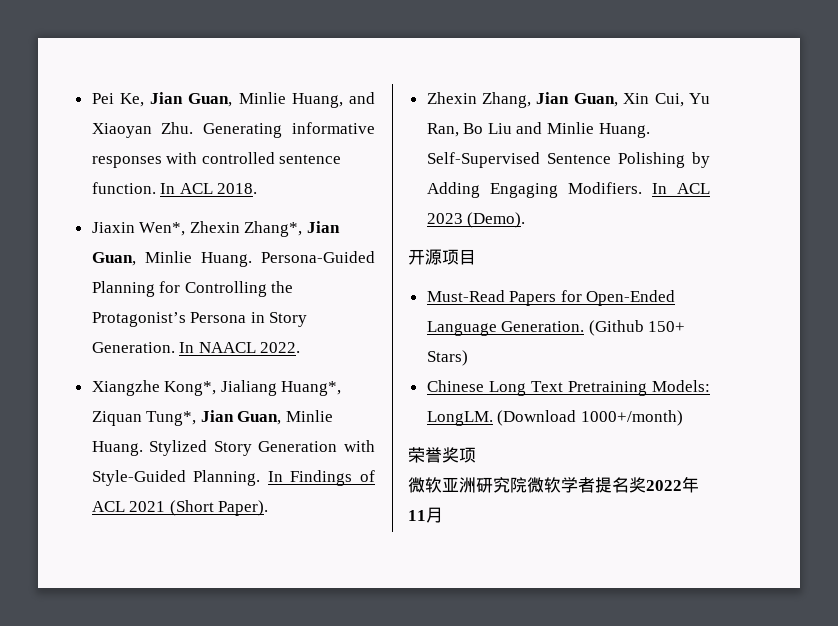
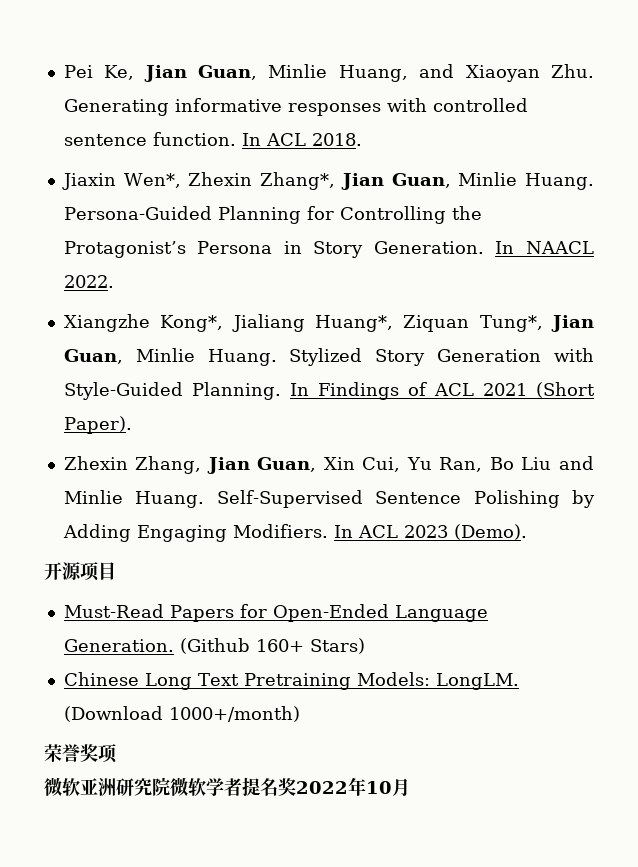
- (Github 150+ Stars)
+ (Github 160+ Stars)
- 微软亚洲研究院微软学者提名奖2022年11月
+ 微软亚洲研究院微软学者提名奖2022年10月

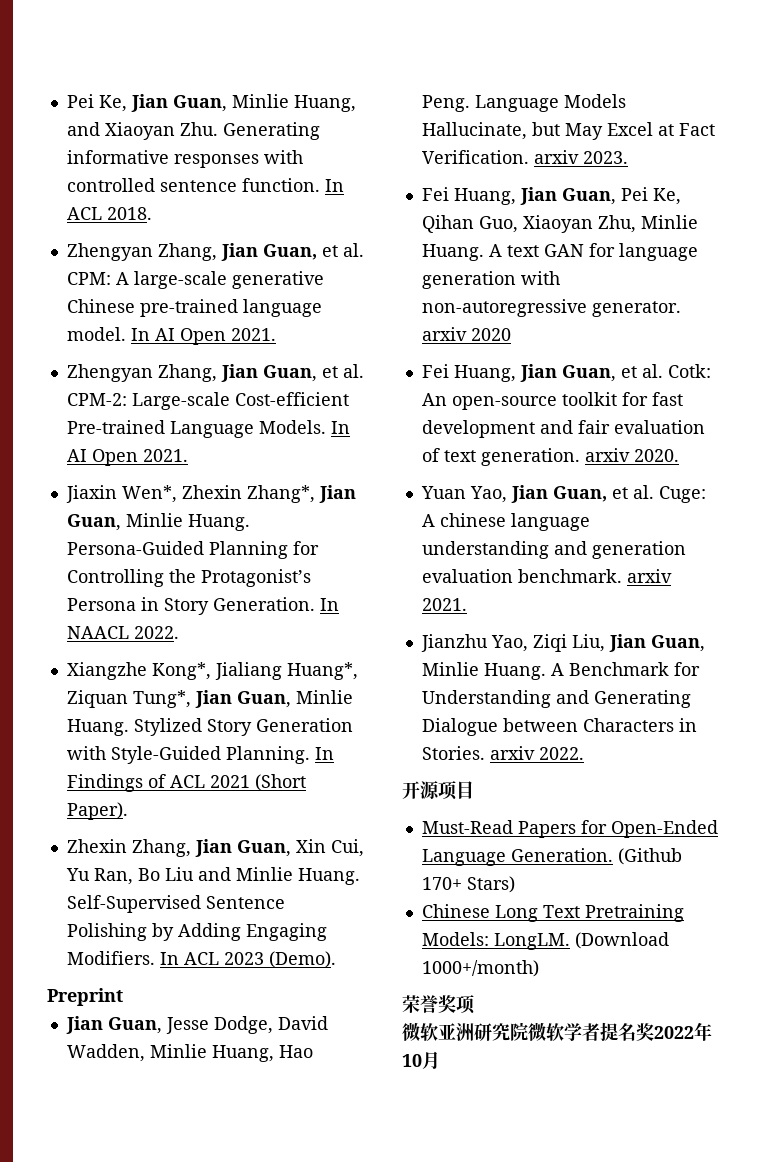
+ Zhengyan Zhang, Jian Guan, et al. CPM: A large-scale generative Chinese pre-trained language model. In AI Open 2021.
+ Zhengyan Zhang, Jian Guan, et al. CPM-2: Large-scale Cost-efficient Pre-trained Language Models. In AI Open 2021.
+ Preprint
+ Jian Guan, Jesse Dodge, David Wadden, Minlie Huang, Hao Peng. Language Models Hallucinate, but May Excel at Fact Verification. arxiv 2023.
+ Fei Huang, Jian Guan, Pei Ke, Qihan Guo, Xiaoyan Zhu, Minlie Huang. A text GAN for language generation with non-autoregressive generator. arxiv 2020
+ Fei Huang, Jian Guan, et al. Cotk: An open-source toolkit for fast development and fair evaluation of text generation. arxiv 2020.
+ Yuan Yao, Jian Guan, et al. Cuge: A chinese language understanding and generation evaluation benchmark. arxiv 2021.
+ Jianzhu Yao, Ziqi Liu, Jian Guan, Minlie Huang. A Benchmark for Understanding and Generating Dialogue between Characters in Stories. arxiv 2022.
- (Github 160+ Stars)
+ (Github 170+ Stars)

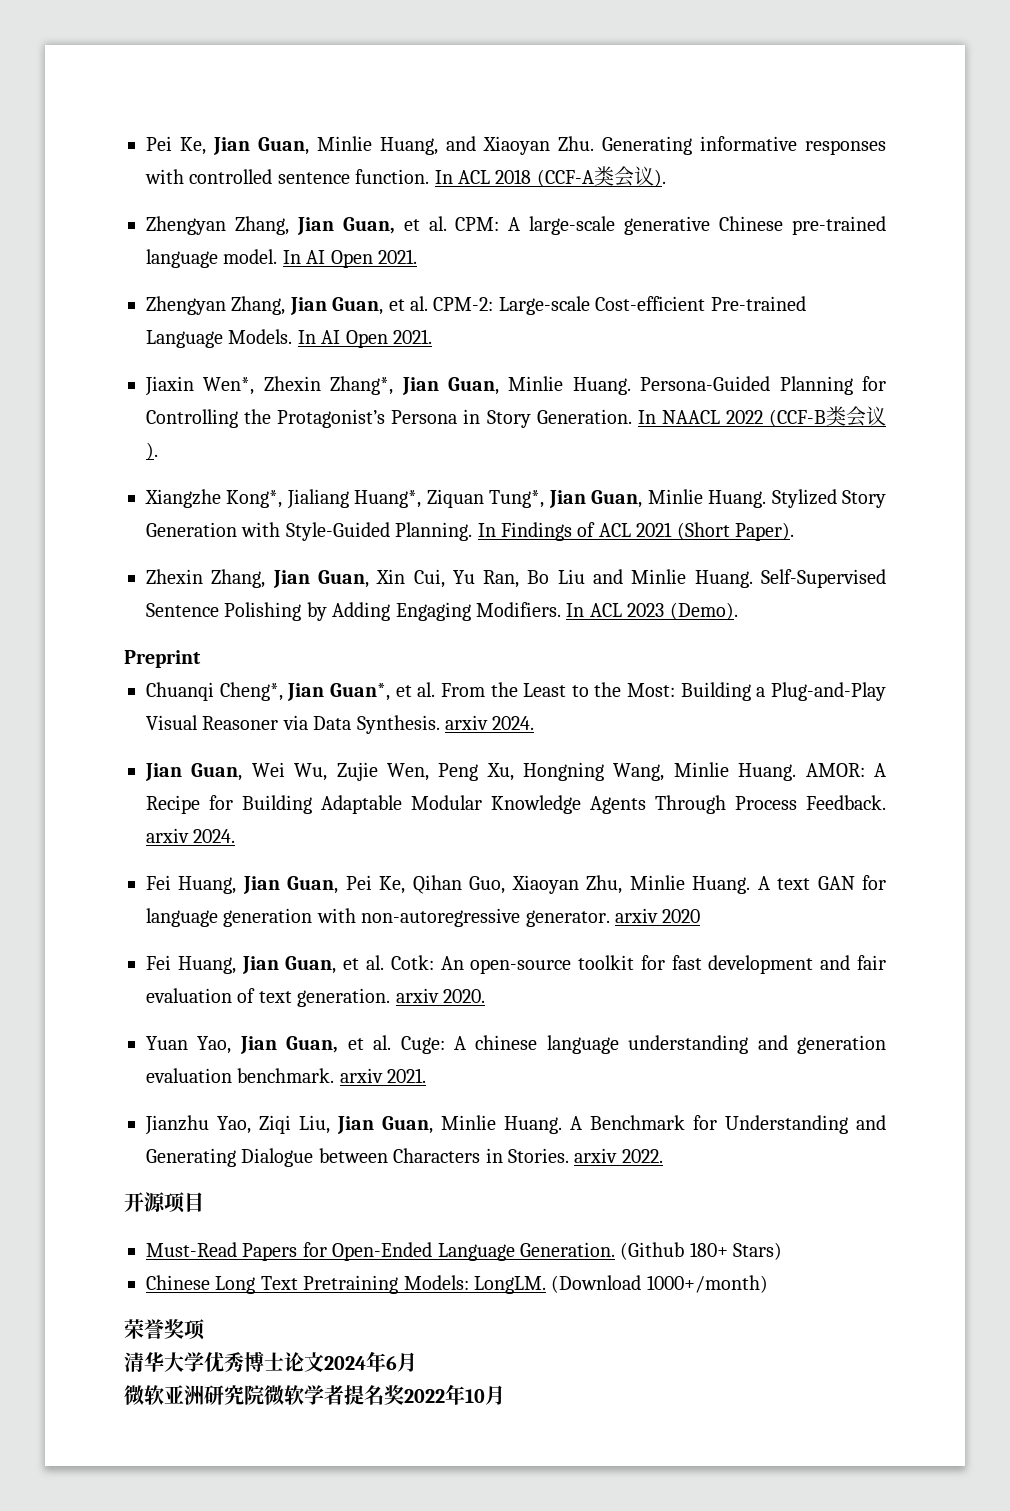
- In ACL 2018.
+ In ACL 2018 (CCF-A类会议).
- In NAACL 2022.
+ In NAACL 2022 (CCF-B类会议).
- Jian Guan, Jesse Dodge, David Wadden, Minlie Huang, Hao Peng. Language Models Hallucinate, but May Excel at Fact Verification. arxiv 2023.
+ Chuanqi Cheng*, Jian Guan*, et al. From the Least to the Most: Building a Plug-and-Play Visual Reasoner via Data Synthesis. arxiv 2024.
+ Jian Guan, Wei Wu, Zujie Wen, Peng Xu, Hongning Wang, Minlie Huang. AMOR: A Recipe for Building Adaptable Modular Knowledge Agents Through Process Feedback. arxiv 2024.
- (Github 170+ Stars)
+ (Github 180+ Stars)
+ 清华大学优秀博士论文2024年6月

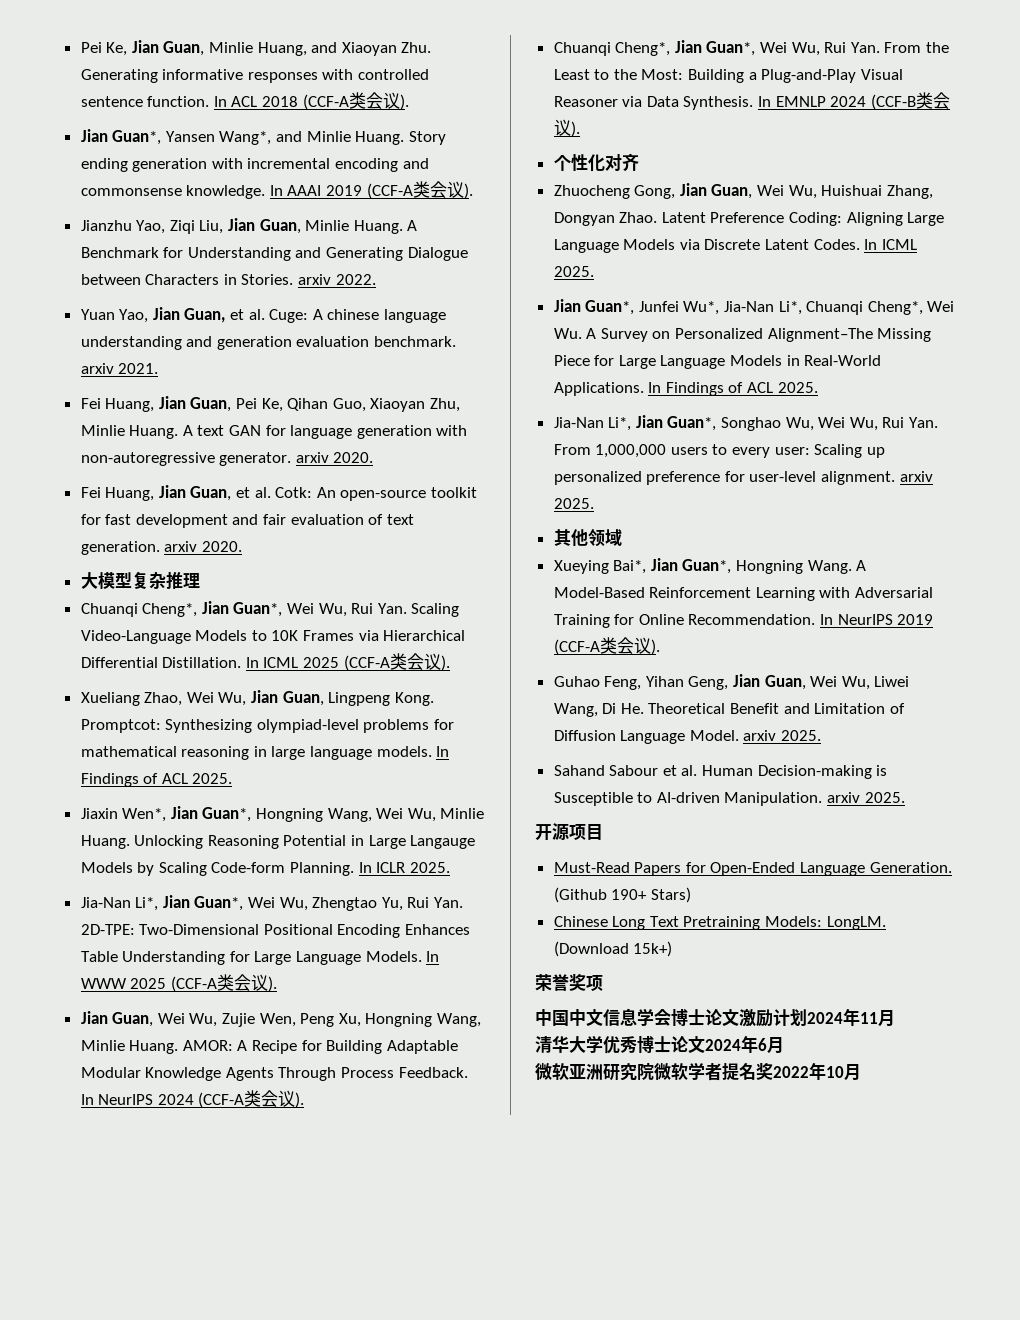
- Zhengyan Zhang, Jian Guan, et al. CPM: A large-scale generative Chinese pre-trained language model. In AI Open 2021.
- Zhengyan Zhang, Jian Guan, et al. CPM-2: Large-scale Cost-efficient Pre-trained Language Models. In AI Open 2021.
- Jiaxin Wen*, Zhexin Zhang*, Jian Guan, Minlie Huang. Persona-Guided Planning for Controlling the Protagonist’s Persona in Story Generation. In NAACL 2022 (CCF-B类会议).
- Xiangzhe Kong*, Jialiang Huang*, Ziquan Tung*, Jian Guan, Minlie Huang. Stylized Story Generation with Style-Guided Planning. In Findings of ACL 2021 (Short Paper).
- Zhexin Zhang, Jian Guan, Xin Cui, Yu Ran, Bo Liu and Minlie Huang. Self-Supervised Sentence Polishing by Adding Engaging Modifiers. In ACL 2023 (Demo).
- Preprint
- Chuanqi Cheng*, Jian Guan*, et al. From the Least to the Most: Building a Plug-and-Play Visual Reasoner via Data Synthesis. arxiv 2024.
+ Jian Guan*, Yansen Wang*, and Minlie Huang. Story ending generation with incremental encoding and commonsense knowledge. In AAAI 2019 (CCF-A类会议).
+ Jianzhu Yao, Ziqi Liu, Jian Guan, Minlie Huang. A Benchmark for Understanding and Generating Dialogue between Characters in Stories. arxiv 2022.
+ Yuan Yao, Jian Guan, et al. Cuge: A chinese language understanding and generation evaluation benchmark. arxiv 2021.
+ Fei Huang, Jian Guan, Pei Ke, Qihan Guo, Xiaoyan Zhu, Minlie Huang. A text GAN for language generation with non-autoregressive generator. arxiv 2020.
+ Fei Huang, Jian Guan, et al. Cotk: An open-source toolkit for fast development and fair evaluation of text generation. arxiv 2020.
+ 大模型复杂推理
+ Chuanqi Cheng*, Jian Guan*, Wei Wu, Rui Yan. Scaling Video-Language Models to 10K Frames via Hierarchical Differential Distillation. In ICML 2025 (CCF-A类会议).
+ Xueliang Zhao, Wei Wu, Jian Guan, Lingpeng Kong. Promptcot: Synthesizing olympiad-level problems for mathematical reasoning in large language models. In Findings of ACL 2025.
+ Jiaxin Wen*, Jian Guan*, Hongning Wang, Wei Wu, Minlie Huang. Unlocking Reasoning Potential in Large Langauge Models by Scaling Code-form Planning. In ICLR 2025.
+ Jia-Nan Li*, Jian Guan*, Wei Wu, Zhengtao Yu, Rui Yan. 2D-TPE: Two-Dimensional Positional Encoding Enhances Table Understanding for Large Language Models. In WWW 2025 (CCF-A类会议).
- AMOR: A Recipe for Building Adaptable Modular Knowledge Agents Through Process Feedback. arxiv 2024.
- Fei Huang, Jian Guan, Pei Ke, Qihan Guo, Xiaoyan Zhu, Minlie Huang. A text GAN for language generation with non-autoregressive generator. arxiv 2020
- Fei Huang, Jian Guan, et al. Cotk: An open-source toolkit for fast development and fair evaluation of text generation. arxiv 2020.
- Yuan Yao, Jian Guan, et al. Cuge: A chinese language understanding and generation evaluation benchmark. arxiv 2021.
- Jianzhu Yao, Ziqi Liu, Jian Guan, Minlie Huang. A Benchmark for Understanding and Generating Dialogue between Characters in Stories. arxiv 2022.
+ AMOR: A Recipe for Building Adaptable Modular Knowledge Agents Through Process Feedback. In NeurIPS 2024 (CCF-A类会议).
+ Chuanqi Cheng*, Jian Guan*, Wei Wu, Rui Yan. From the Least to the Most: Building a Plug-and-Play Visual Reasoner via Data Synthesis. In EMNLP 2024 (CCF-B类会议).
+ 个性化对齐
+ Zhuocheng Gong, Jian Guan, Wei Wu, Huishuai Zhang, Dongyan Zhao. Latent Preference Coding: Aligning Large Language Models via Discrete Latent Codes. In ICML 2025.
+ Jian Guan*, Junfei Wu*, Jia-Nan Li*, Chuanqi Cheng*, Wei Wu. A Survey on Personalized Alignment–The Missing Piece for Large Language Models in Real-World Applications. In Findings of ACL 2025.
+ Jia-Nan Li*, Jian Guan*, Songhao Wu, Wei Wu, Rui Yan. From 1,000,000 users to every user: Scaling up personalized preference for user-level alignment. arxiv 2025.
+ 其他领域
+ Xueying Bai*, Jian Guan*, Hongning Wang. A Model-Based Reinforcement Learning with Adversarial Training for Online Recommendation. In NeurIPS 2019 (CCF-A类会议).
+ Guhao Feng, Yihan Geng, Jian Guan, Wei Wu, Liwei Wang, Di He. Theoretical Benefit and Limitation of Diffusion Language Model. arxiv 2025.
+ Sahand Sabour et al. Human Decision-making is Susceptible to AI-driven Manipulation. arxiv 2025.
- (Github 180+ Stars)
+ (Github 190+ Stars)
- (Download 1000+/month)
+ (Download 15k+)
+ 中国中文信息学会博士论文激励计划2024年11月

